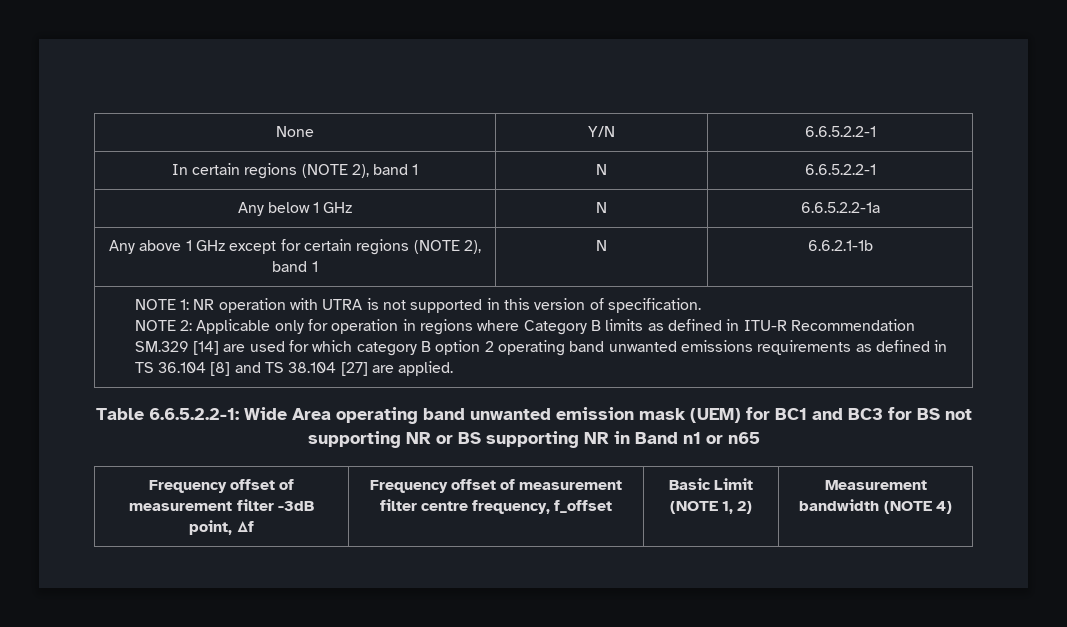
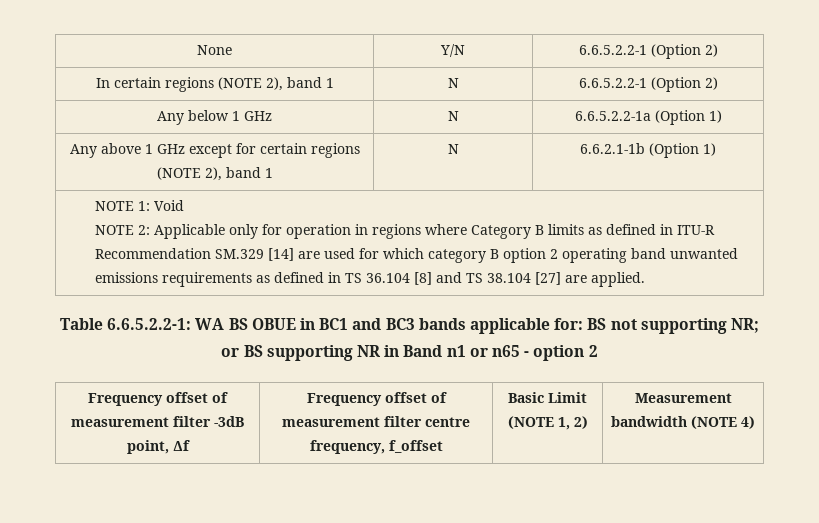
- None | Y/N | 6.6.5.2.2-1
+ None | Y/N | 6.6.5.2.2-1 (Option 2)
- In certain regions (NOTE 2), band 1 | N | 6.6.5.2.2-1
+ In certain regions (NOTE 2), band 1 | N | 6.6.5.2.2-1 (Option 2)
- Any below 1 GHz | N | 6.6.5.2.2-1a
+ Any below 1 GHz | N | 6.6.5.2.2-1a (Option 1)
- Any above 1 GHz except for certain regions (NOTE 2), band 1 | N | 6.6.2.1-1b
+ Any above 1 GHz except for certain regions (NOTE 2), band 1 | N | 6.6.2.1-1b (Option 1)
- NOTE 1: NR operation with UTRA is not supported in this version of specification.
+ NOTE 1: Void
- Table 6.6.5.2.2-1: Wide Area operating band unwanted emission mask (UEM) for BC1 and BC3 for BS not supporting NR or BS supporting NR in Band n1 or n65
+ Table 6.6.5.2.2-1: WA BS OBUE in BC1 and BC3 bands applicable for: BS not supporting NR; or BS supporting NR in Band n1 or n65 - option 2

